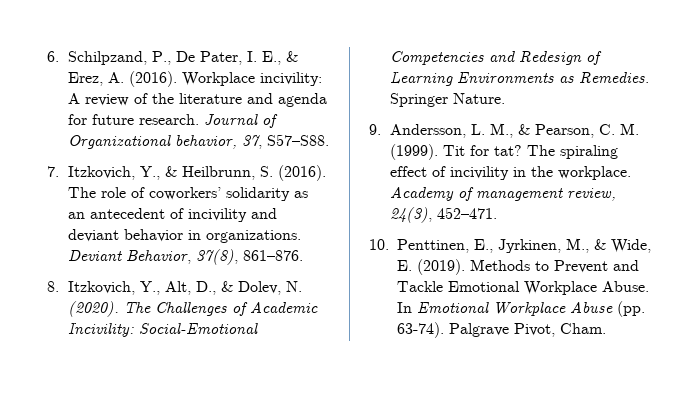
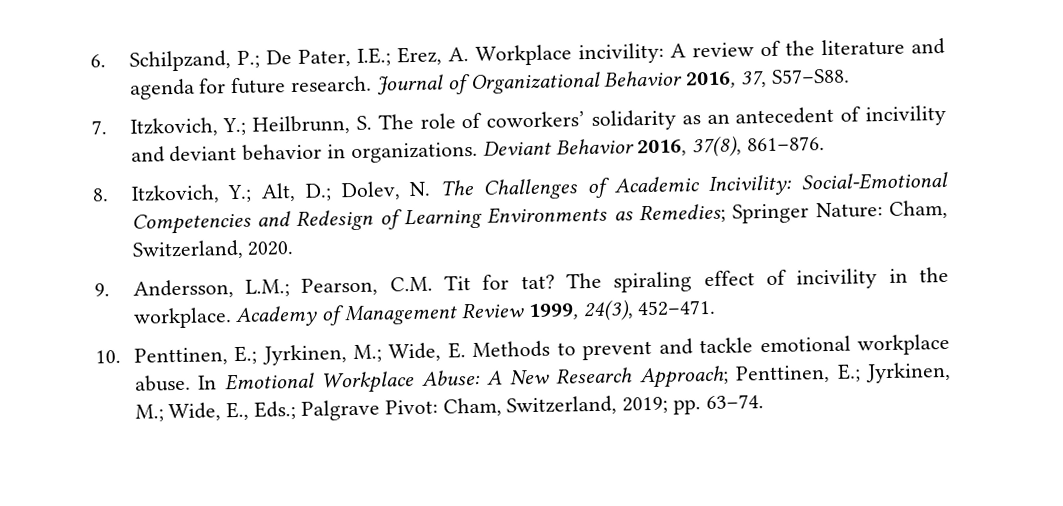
- 6. Schilpzand, P., De Pater, I. E., & Erez, A. (2016). Workplace incivility: A review of the literature and agenda for future research.
+ 6. Schilpzand, P.; De Pater, I.E.; Erez, A. Workplace incivility: A review of the literature and agenda for future research.
- Journal of Organizational behavior, 37, S57–S88.
+ Journal of Organizational Behavior 2016, 37, S57–S88.
- 7. Itzkovich, Y., & Heilbrunn, S. (2016). The role of coworkers’ solidarity as an antecedent of incivility and deviant behavior in organizations.
+ 7. Itzkovich, Y.; Heilbrunn, S. The role of coworkers’ solidarity as an antecedent of incivility and deviant behavior in organizations.
- Deviant Behavior, 37(8), 861–876.
+ Deviant Behavior 2016, 37(8), 861–876.
- 8. Itzkovich, Y., Alt, D., & Dolev, N. (2020). The Challenges of Academic Incivility: Social-Emotional Competencies and Redesign of Learning Environments as Remedies. Springer Nature.
- 9. Andersson, L. M., & Pearson, C. M. (1999). Tit for tat?
+ 8. Itzkovich, Y.; Alt, D.; Dolev, N. The Challenges of Academic Incivility: Social-Emotional Competencies and Redesign of Learning Environments as Remedies; Springer Nature: Cham, Switzerland, 2020.
+ 9. Andersson, L.M.; Pearson, C.M. Tit for tat?
- Academy of management review, 24(3), 452–471.
+ Academy of Management Review 1999, 24(3), 452–471.
- 10. Penttinen, E., Jyrkinen, M., & Wide, E. (2019). Methods to Prevent and Tackle Emotional Workplace Abuse. In Emotional Workplace Abuse (pp. 63-74). Palgrave Pivot, Cham.
+ 10. Penttinen, E.; Jyrkinen, M.; Wide, E. Methods to prevent and tackle emotional workplace abuse. In Emotional Workplace Abuse: A New Research Approach; Penttinen, E.; Jyrkinen, M.; Wide, E., Eds.; Palgrave Pivot: Cham, Switzerland, 2019; pp. 63–74.

